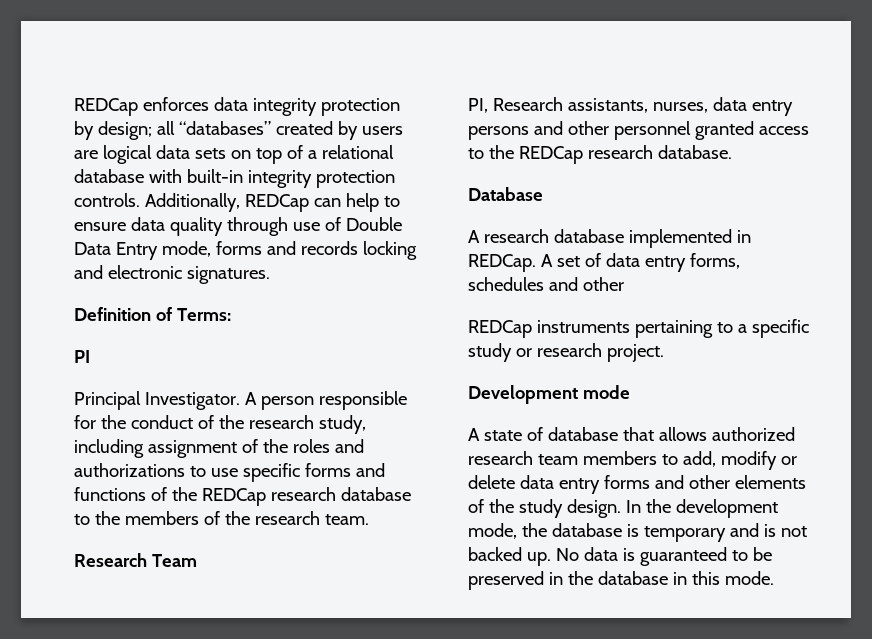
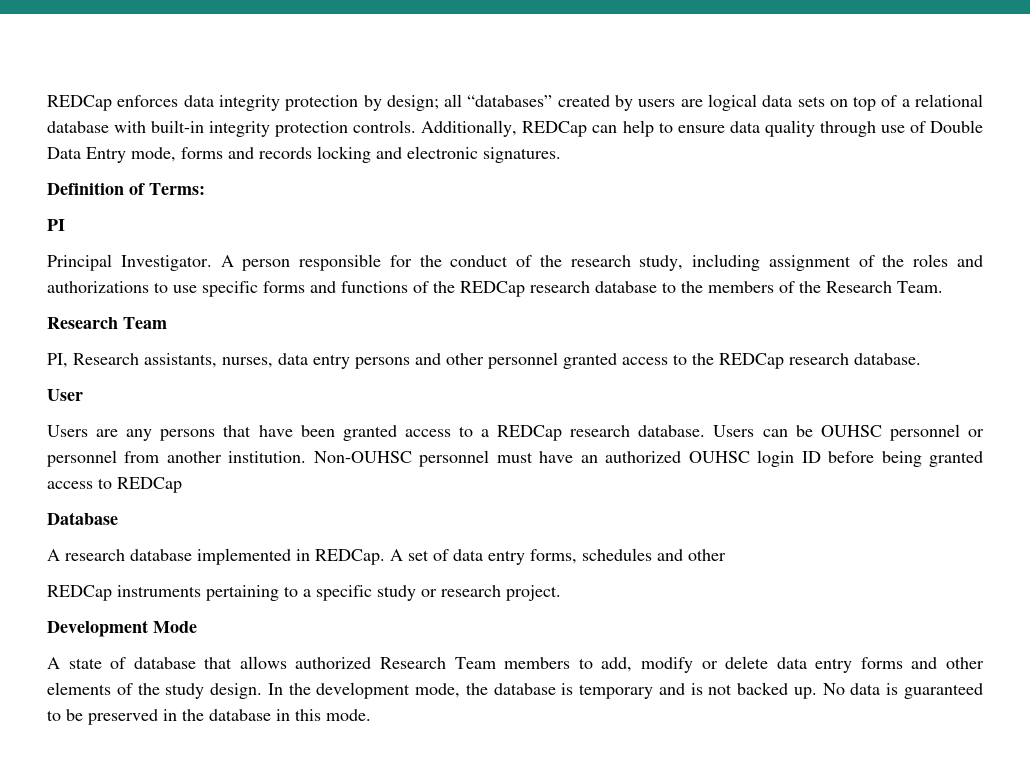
- A person responsible for the conduct of the research study, including assignment of the roles and authorizations to use specific forms and functions of the REDCap research database to the members of the research team.
+ A person responsible for the conduct of the research study, including assignment of the roles and authorizations to use specific forms and functions of the REDCap research database to the members of the Research Team.
+ User
+ Users are any persons that have been granted access to a REDCap research database. Users can be OUHSC personnel or personnel from another institution. Non-OUHSC personnel must have an authorized OUHSC login ID before being granted access to REDCap
- Development mode
+ Development Mode
- A state of database that allows authorized research team members to add, modify or delete data entry forms and other elements of the study design.
+ A state of database that allows authorized Research Team members to add, modify or delete data entry forms and other elements of the study design.

